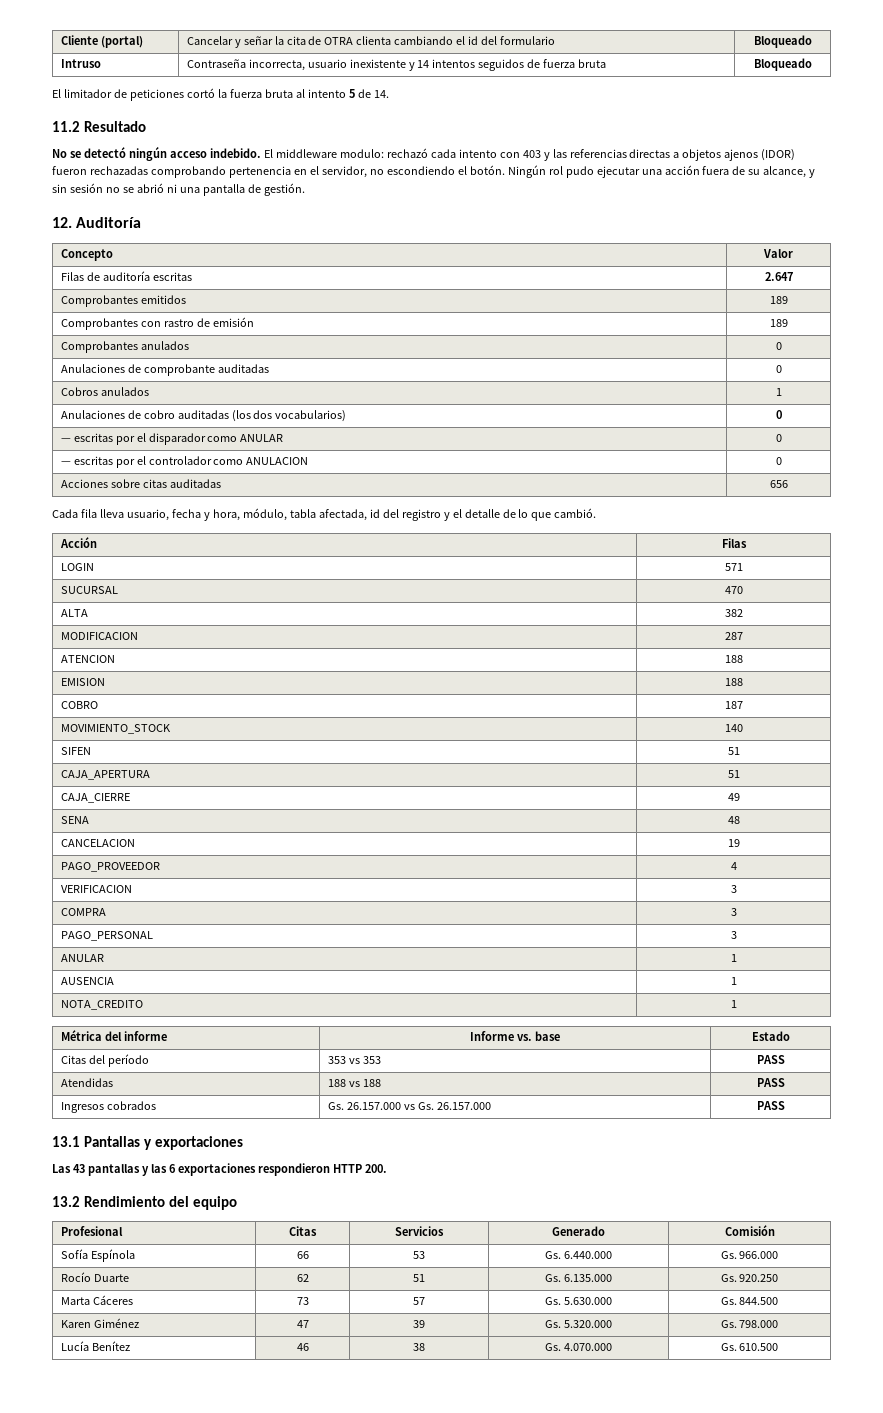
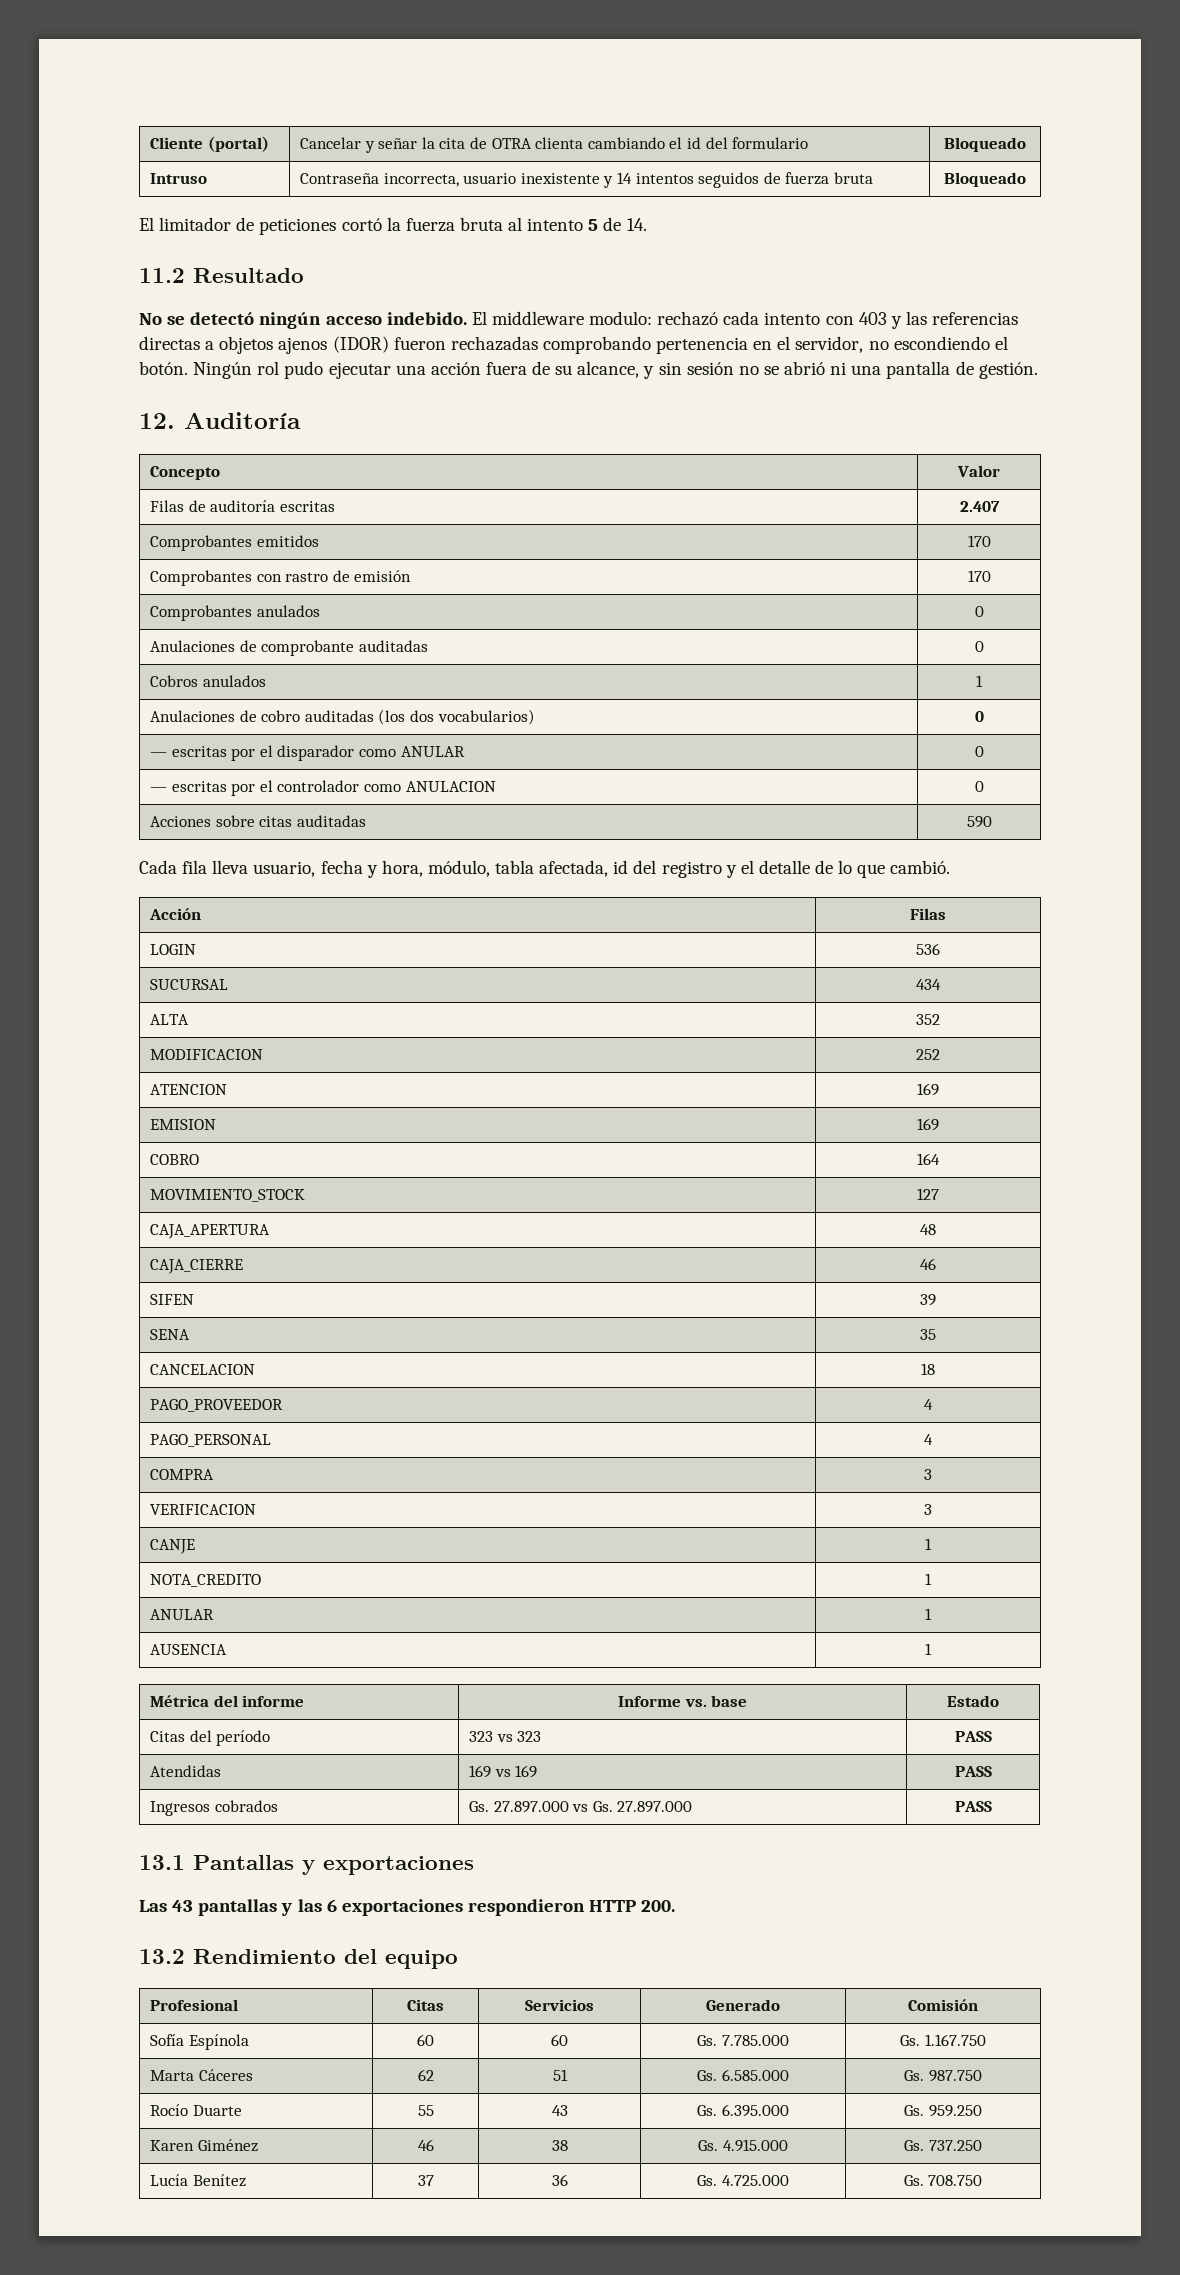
- Filas de auditoría escritas | 2.647
+ Filas de auditoría escritas | 2.407
- Comprobantes emitidos | 189
+ Comprobantes emitidos | 170
- Comprobantes con rastro de emisión | 189
+ Comprobantes con rastro de emisión | 170
- Acciones sobre citas auditadas | 656
+ Acciones sobre citas auditadas | 590
- LOGIN | 571
+ LOGIN | 536
- SUCURSAL | 470
+ SUCURSAL | 434
- ALTA | 382
+ ALTA | 352
- MODIFICACION | 287
+ MODIFICACION | 252
- ATENCION | 188
+ ATENCION | 169
- EMISION | 188
+ EMISION | 169
- COBRO | 187
+ COBRO | 164
- MOVIMIENTO_STOCK | 140
- SIFEN | 51
- CAJA_APERTURA | 51
- CAJA_CIERRE | 49
+ MOVIMIENTO_STOCK | 127
+ CAJA_APERTURA | 48
+ CAJA_CIERRE | 46
+ SIFEN | 39
- SENA | 48
+ SENA | 35
- CANCELACION | 19
+ CANCELACION | 18
- VERIFICACION | 3
+ PAGO_PERSONAL | 4
- PAGO_PERSONAL | 3
+ VERIFICACION | 3
+ CANJE | 1
+ NOTA_CREDITO | 1
- NOTA_CREDITO | 1
- Citas del período | 353 vs 353 | PASS
+ Citas del período | 323 vs 323 | PASS
- Atendidas | 188 vs 188 | PASS
+ Atendidas | 169 vs 169 | PASS
- Ingresos cobrados | Gs. 26.157.000 vs Gs. 26.157.000 | PASS
+ Ingresos cobrados | Gs. 27.897.000 vs Gs. 27.897.000 | PASS
- Sofía Espínola | 66 | 53 | Gs. 6.440.000 | Gs. 966.000
- Rocío Duarte | 62 | 51 | Gs. 6.135.000 | Gs. 920.250
- Marta Cáceres | 73 | 57 | Gs. 5.630.000 | Gs. 844.500
+ Sofía Espínola | 60 | 60 | Gs. 7.785.000 | Gs. 1.167.750
+ Marta Cáceres | 62 | 51 | Gs. 6.585.000 | Gs. 987.750
+ Rocío Duarte | 55 | 43 | Gs. 6.395.000 | Gs. 959.250
- Karen Giménez | 47 | 39 | Gs. 5.320.000 | Gs. 798.000
- Lucía Benítez | 46 | 38 | Gs. 4.070.000 | Gs. 610.500
+ Karen Giménez | 46 | 38 | Gs. 4.915.000 | Gs. 737.250
+ Lucía Benítez | 37 | 36 | Gs. 4.725.000 | Gs. 708.750

